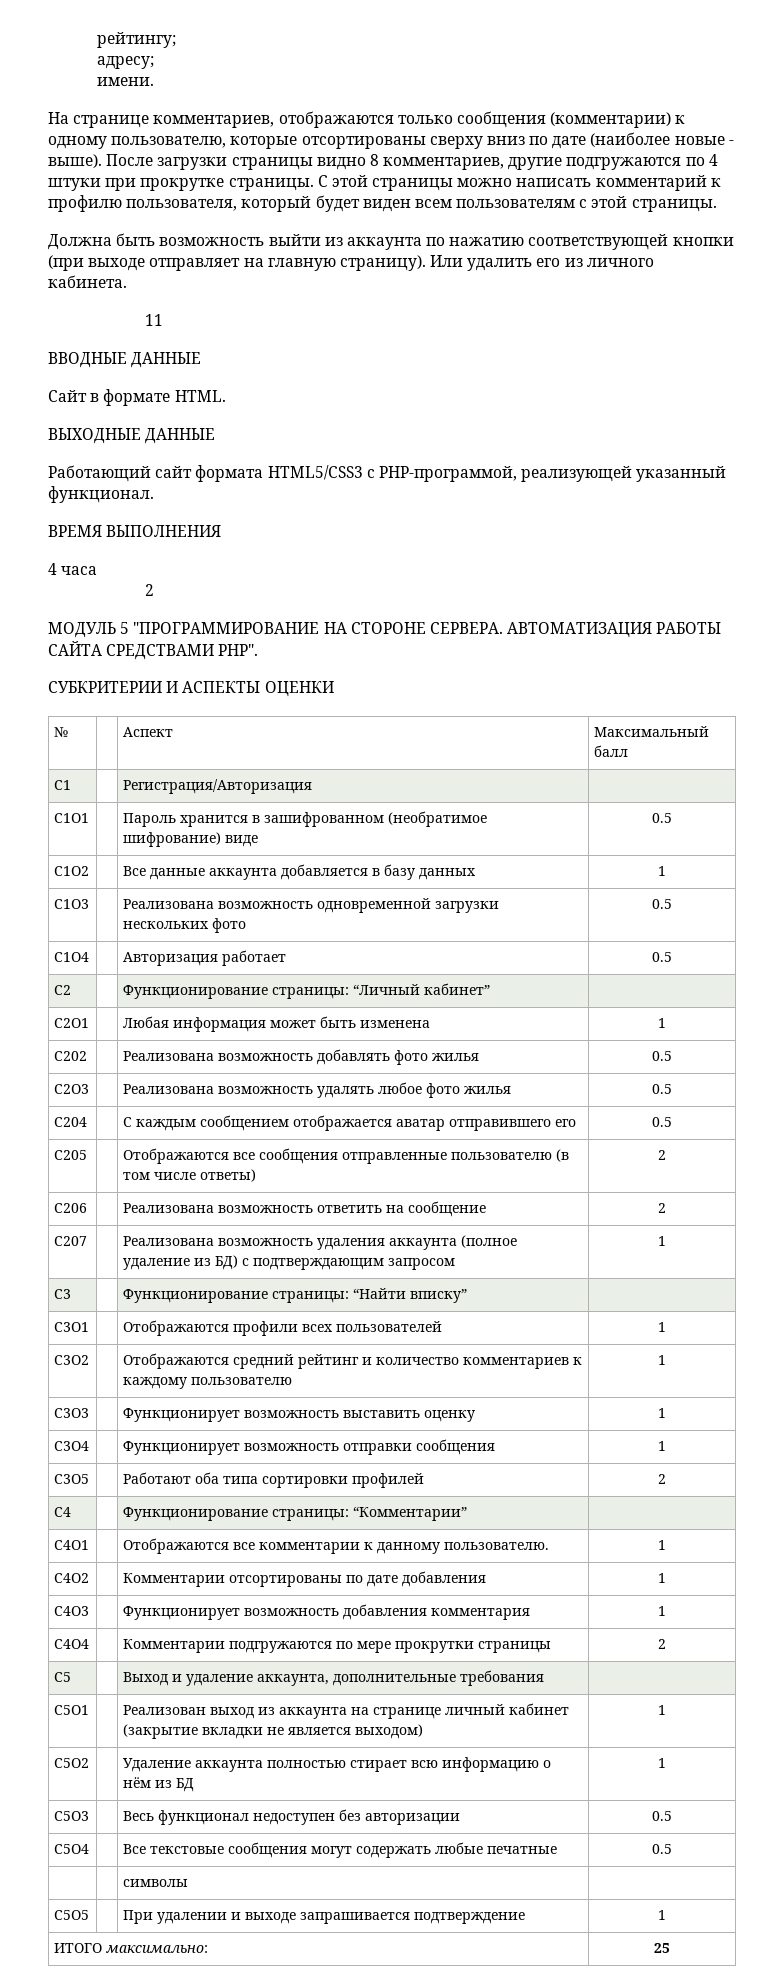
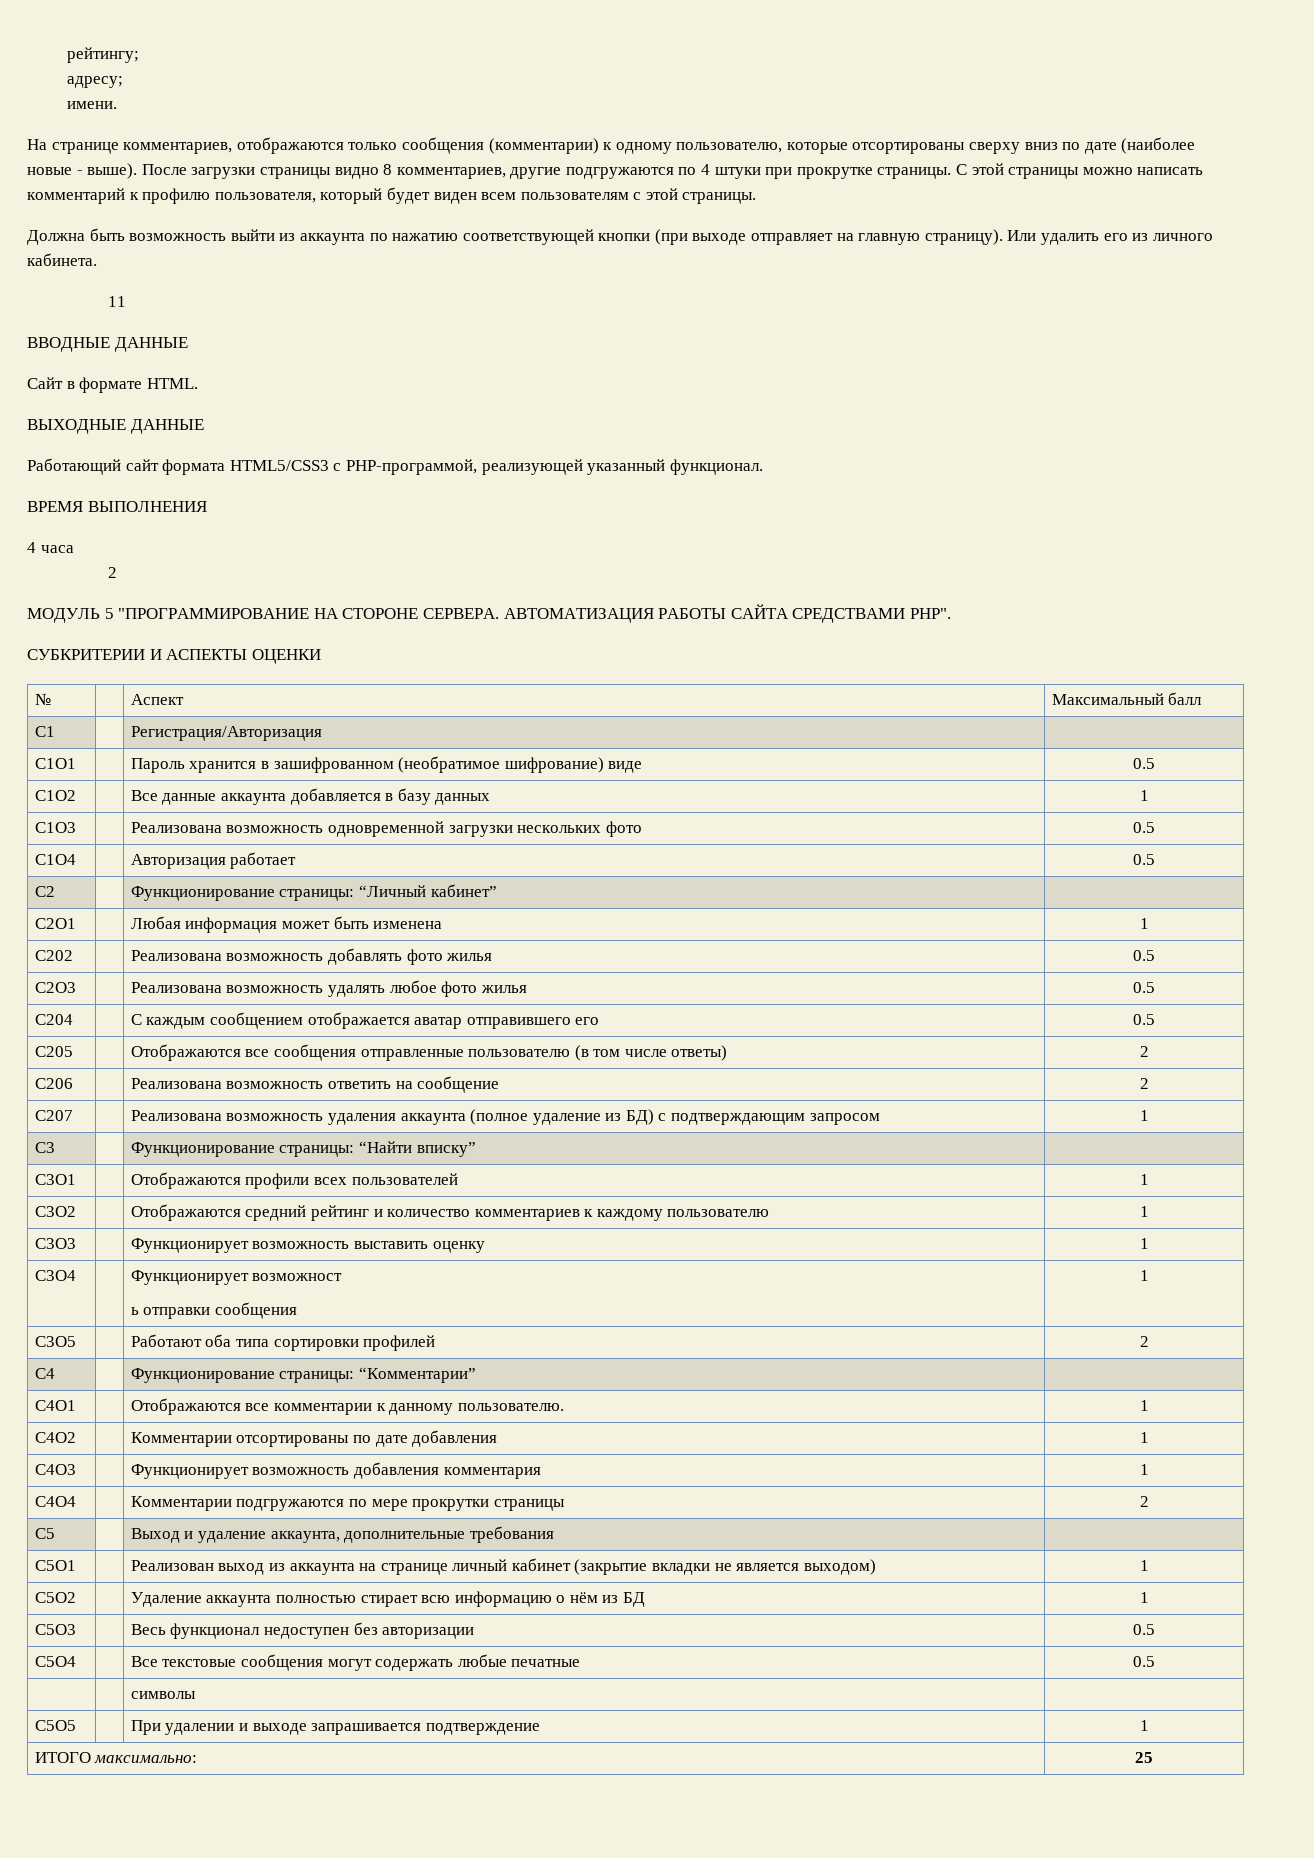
- С3О4 | | Функционирует возможность отправки сообщения | 1
+ С3О4 | | Функционирует возможност
+ ь отправки сообщения | 1

